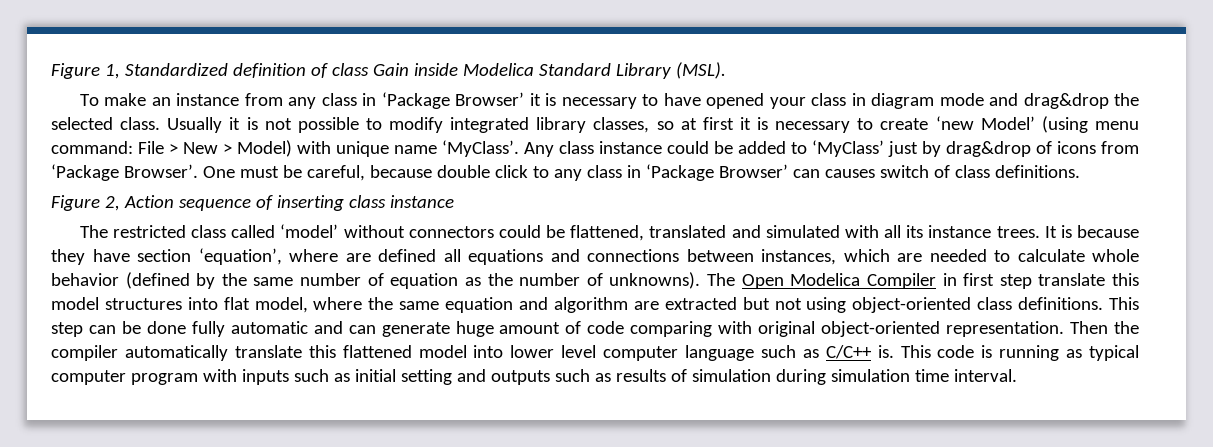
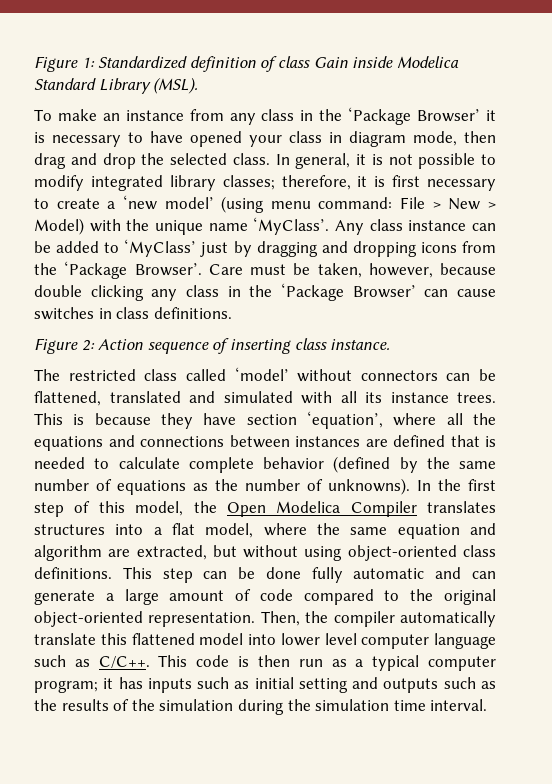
- Figure 1, Standardized definition of class Gain inside Modelica Standard Library (MSL).
+ Figure 1: Standardized definition of class Gain inside Modelica Standard Library (MSL).
- To make an instance from any class in ‘Package Browser’ it is necessary to have opened your class in diagram mode and drag&drop the selected class.
+ To make an instance from any class in the ‘Package Browser’ it is necessary to have opened your class in diagram mode, then drag and drop the selected class.
- Usually it is not possible to modify integrated library classes, so at first it is necessary to create ‘new Model’ (using menu command: File > New > Model) with unique name ‘MyClass’.
+ In general, it is not possible to modify integrated library classes; therefore, it is first necessary to create a ‘new model’ (using menu command: File > New > Model) with the unique name ‘MyClass’.
- Any class instance could be added to ‘MyClass’ just by drag&drop of icons from ‘Package Browser’.
+ Any class instance can be added to ‘MyClass’ just by dragging and dropping icons from the ‘Package Browser’.
- One must be careful, because double click to any class in ‘Package Browser’ can causes switch of class definitions.
+ Care must be taken, however, because double clicking any class in the ‘Package Browser’ can cause switches in class definitions.
- Figure 2, Action sequence of inserting class instance
+ Figure 2: Action sequence of inserting class instance.
- The restricted class called ‘model’ without connectors could be flattened, translated and simulated with all its instance trees.
+ The restricted class called ‘model’ without connectors can be flattened, translated and simulated with all its instance trees.
- It is because they have section ‘equation’, where are defined all equations and connections between instances, which are needed to calculate whole behavior (defined by the same number of equation as the number of unknowns).
+ This is because they have section ‘equation’, where all the equations and connections between instances are defined that is needed to calculate complete behavior (defined by the same number of equations as the number of unknowns).
- The Open Modelica Compiler in first step translate this model structures into flat model, where the same equation and algorithm are extracted but not using object-oriented class definitions.
+ In the first step of this model, the Open Modelica Compiler translates structures into a flat model, where the same equation and algorithm are extracted, but without using object-oriented class definitions.
- This step can be done fully automatic and can generate huge amount of code comparing with original object-oriented representation.
+ This step can be done fully automatic and can generate a large amount of code compared to the original object-oriented representation.
- Then the compiler automatically translate this flattened model into lower level computer language such as C/C++ is.
+ Then, the compiler automatically translate this flattened model into lower level computer language such as C/C++.
- This code is running as typical computer program with inputs such as initial setting and outputs such as results of simulation during simulation time interval.
+ This code is then run as a typical computer program; it has inputs such as initial setting and outputs such as the results of the simulation during the simulation time interval.

